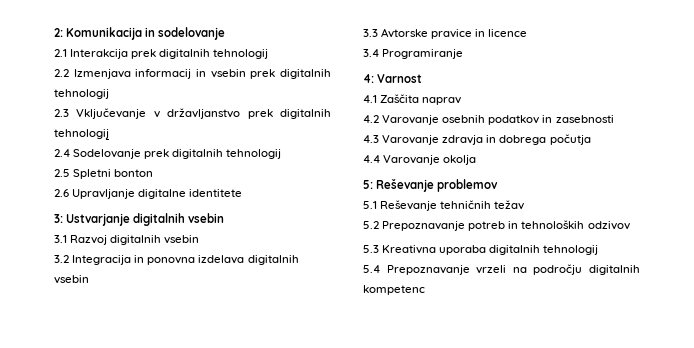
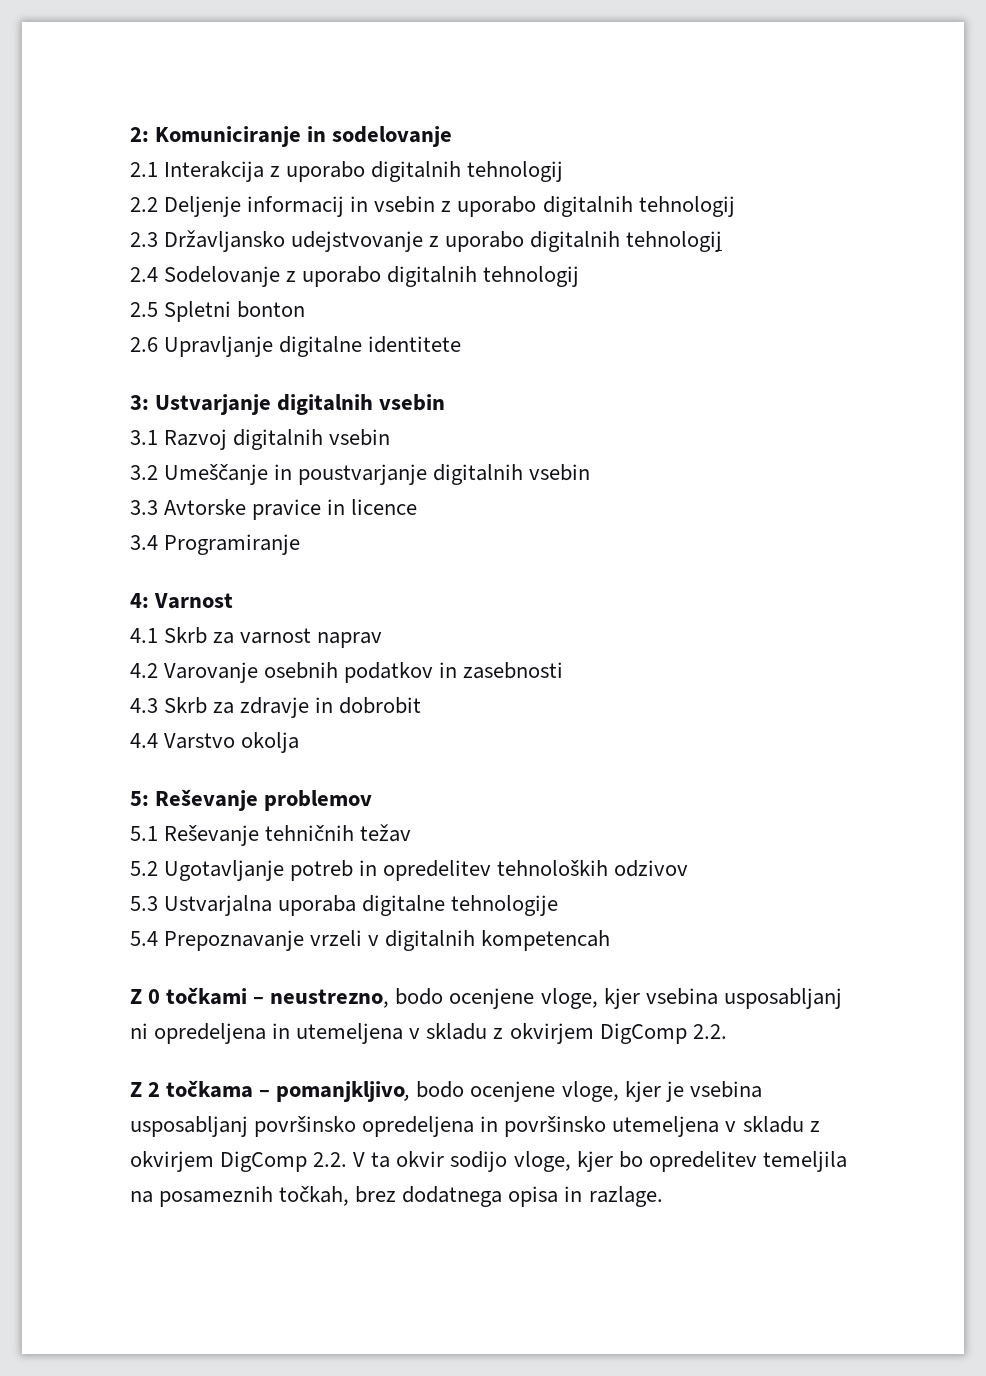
- 2: Komunikacija in sodelovanje
+ 2: Komuniciranje in sodelovanje
- 2.1 Interakcija prek digitalnih tehnologij
+ 2.1 Interakcija z uporabo digitalnih tehnologij
- 2.2 Izmenjava informacij in vsebin prek digitalnih tehnologij
+ 2.2 Deljenje informacij in vsebin z uporabo digitalnih tehnologij
- 2.3 Vključevanje v državljanstvo prek digitalnih tehnologij
+ 2.3 Državljansko udejstvovanje z uporabo digitalnih tehnologij
- 2.4 Sodelovanje prek digitalnih tehnologij
+ 2.4 Sodelovanje z uporabo digitalnih tehnologij
- 3.2 Integracija in ponovna izdelava digitalnih vsebin
+ 3.2 Umeščanje in poustvarjanje digitalnih vsebin
- 4.1 Zaščita naprav
+ 4.1 Skrb za varnost naprav
- 4.3 Varovanje zdravja in dobrega počutja
+ 4.3 Skrb za zdravje in dobrobit
- 4.4 Varovanje okolja
+ 4.4 Varstvo okolja
- 5.2 Prepoznavanje potreb in tehnoloških odzivov
+ 5.2 Ugotavljanje potreb in opredelitev tehnoloških odzivov
- 5.3 Kreativna uporaba digitalnih tehnologij
+ 5.3 Ustvarjalna uporaba digitalne tehnologije
- 5.4 Prepoznavanje vrzeli na področju digitalnih kompetenc
+ 5.4 Prepoznavanje vrzeli v digitalnih kompetencah
+ Z 0 točkami – neustrezno, bodo ocenjene vloge, kjer vsebina usposabljanj ni opredeljena in utemeljena v skladu z okvirjem DigComp 2.2.
+ Z 2 točkama – pomanjkljivo, bodo ocenjene vloge, kjer je vsebina usposabljanj površinsko opredeljena in površinsko utemeljena v skladu z okvirjem DigComp 2.2. V ta okvir sodijo vloge, kjer bo opredelitev temeljila na posameznih točkah, brez dodatnega opisa in razlage.

